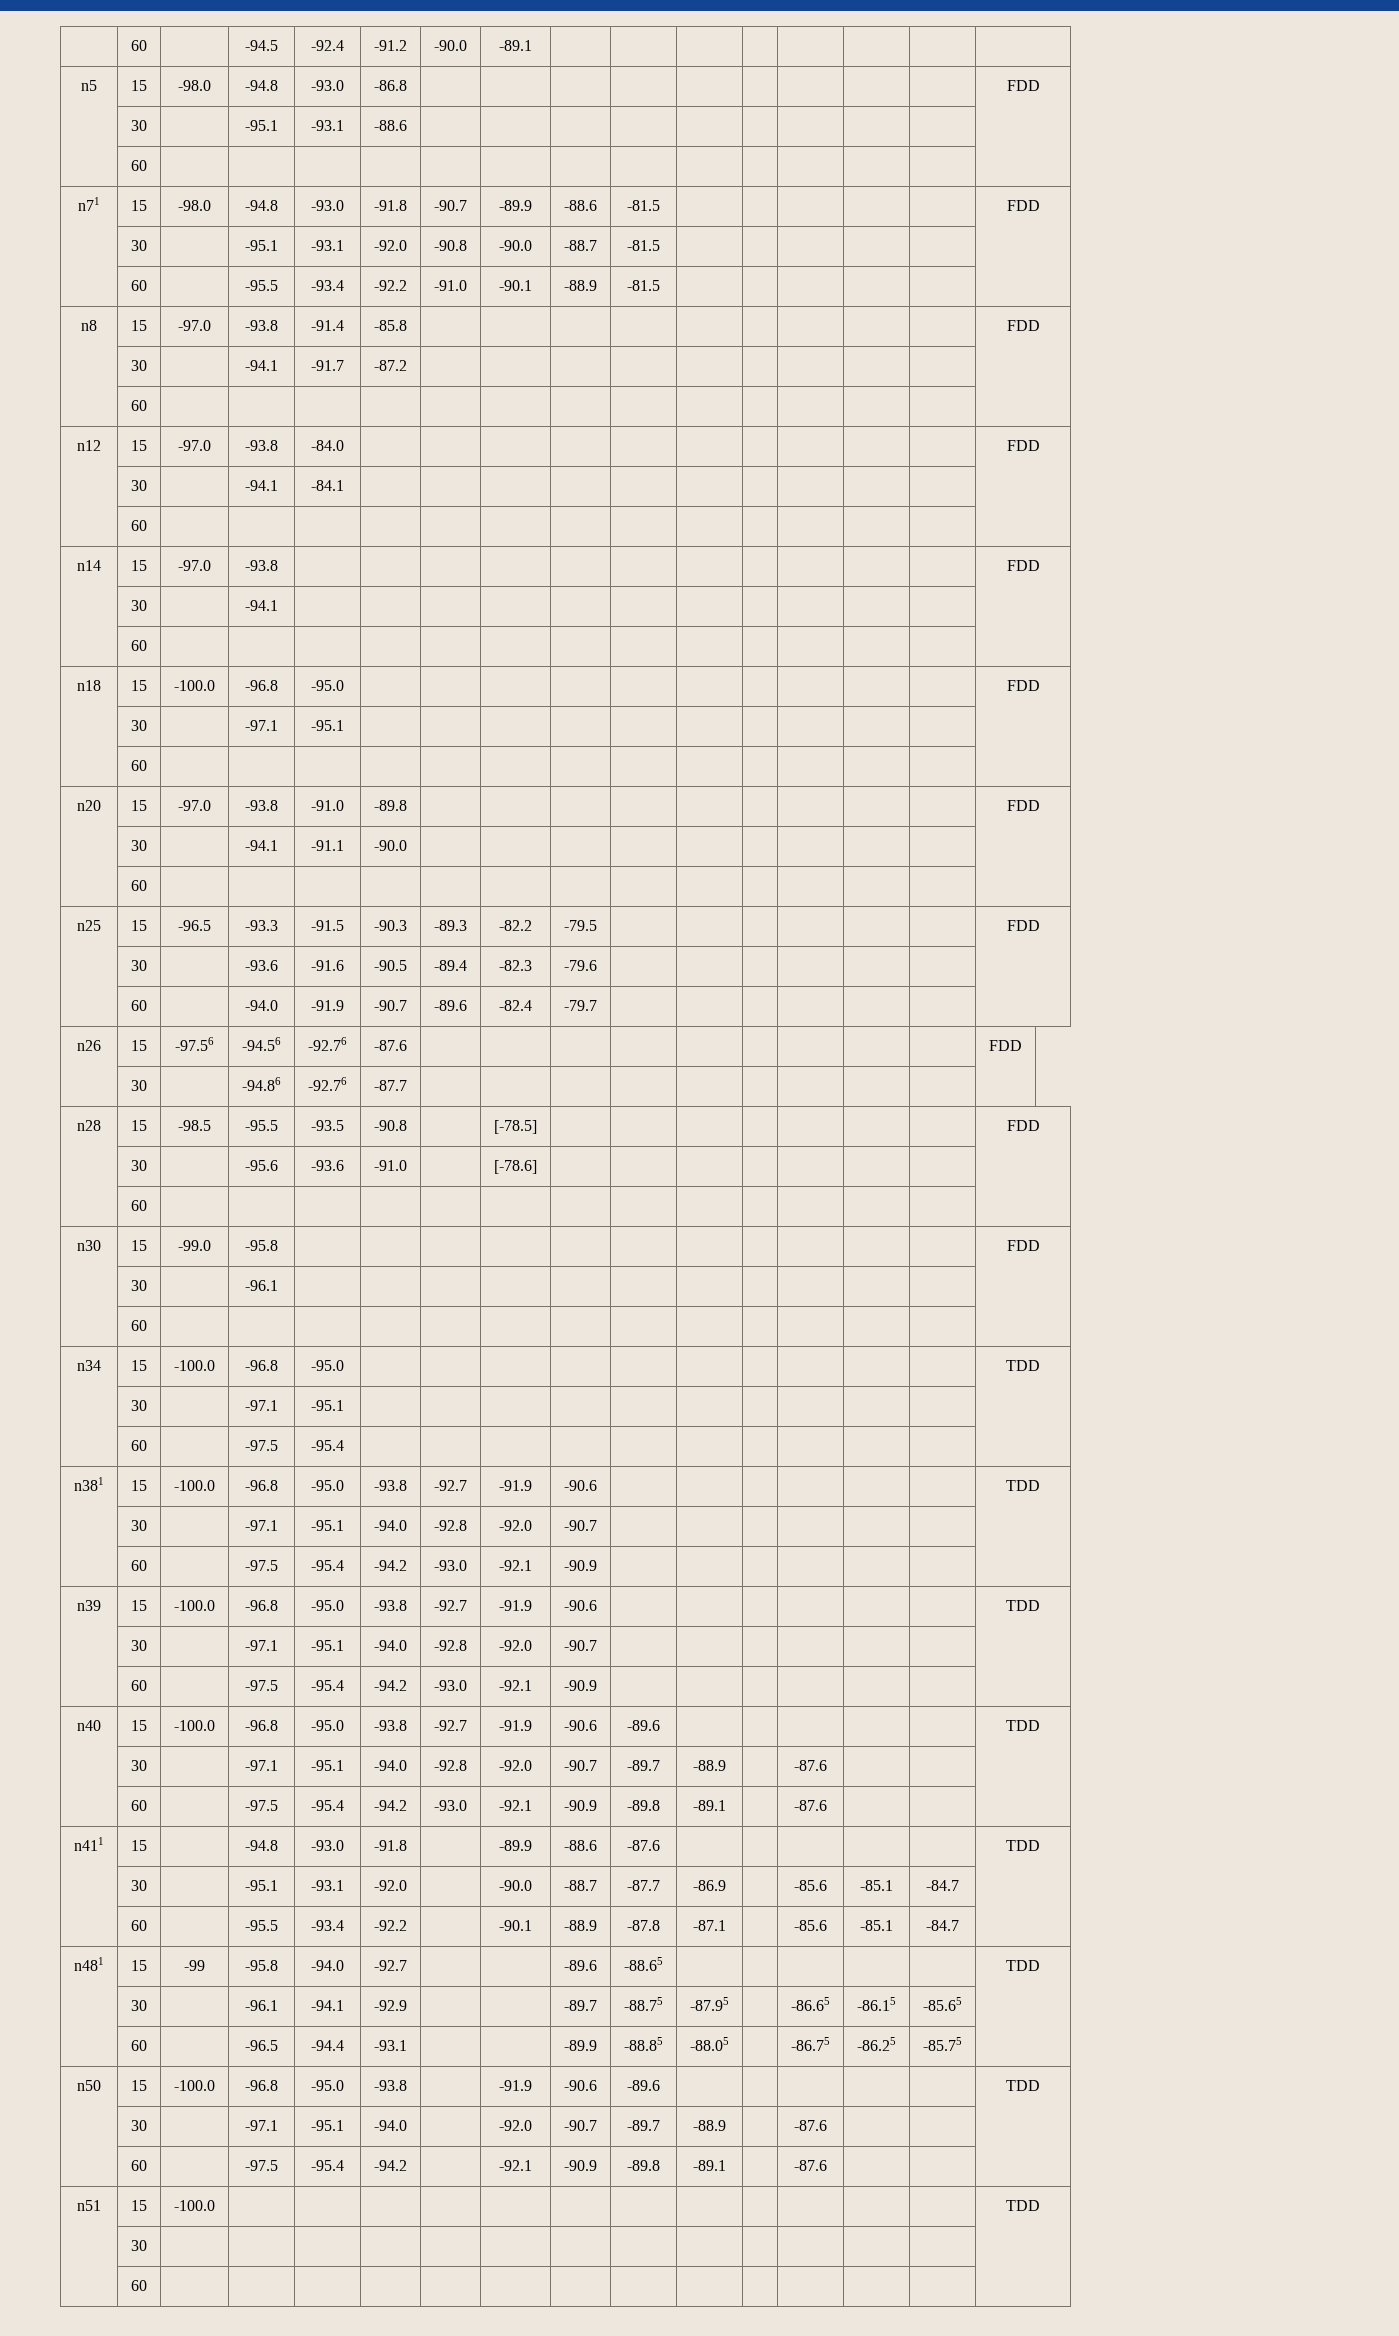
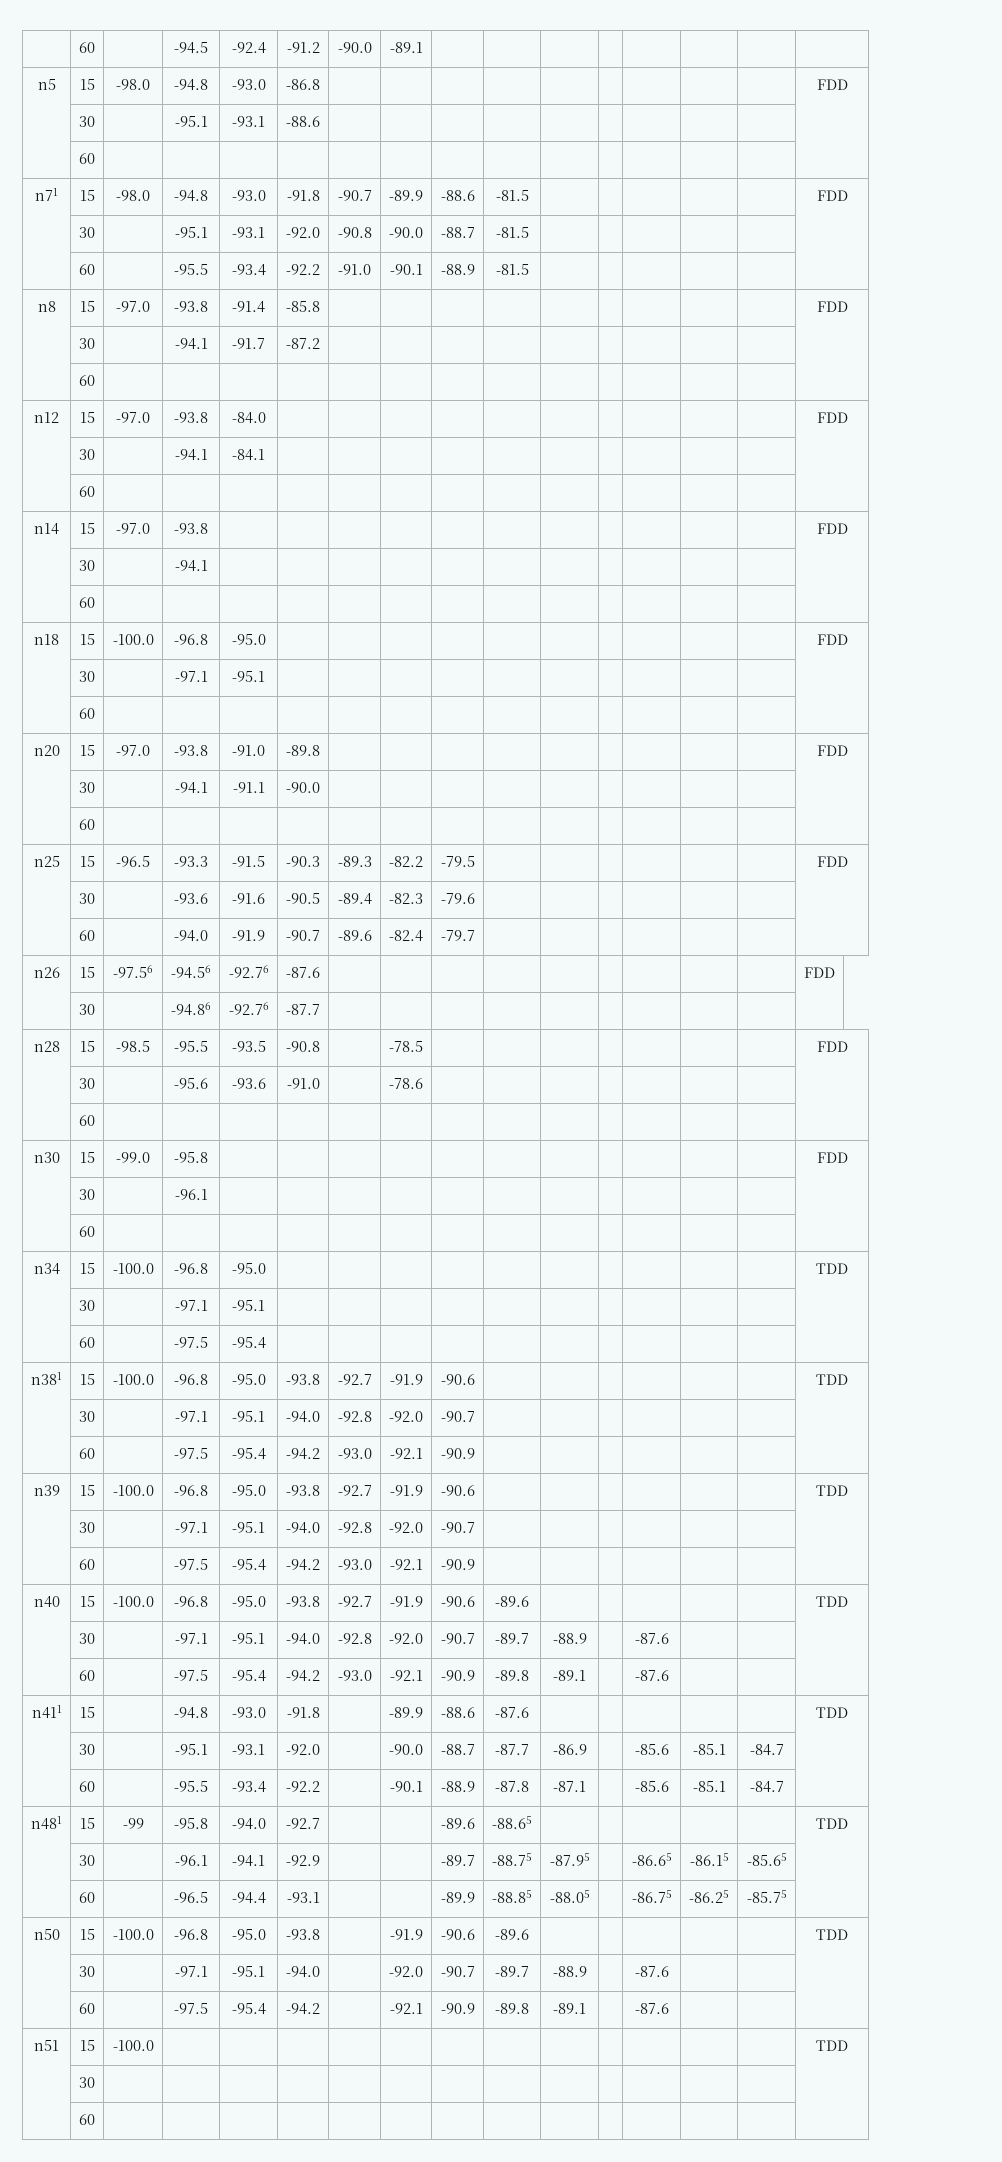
- n28 | 15 | -98.5 | -95.5 | -93.5 | -90.8 | | [-78.5] | | | | | | | | FDD
+ n28 | 15 | -98.5 | -95.5 | -93.5 | -90.8 | | -78.5 | | | | | | | | FDD
- | 30 | | -95.6 | -93.6 | -91.0 | | [-78.6] | | | | | | | |
+ | 30 | | -95.6 | -93.6 | -91.0 | | -78.6 | | | | | | | |

